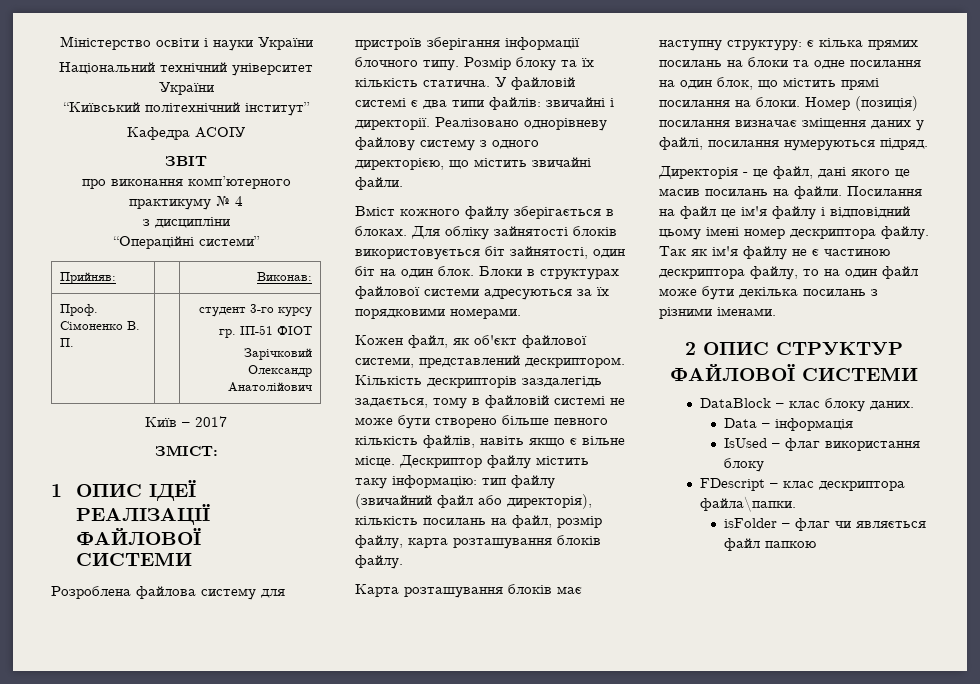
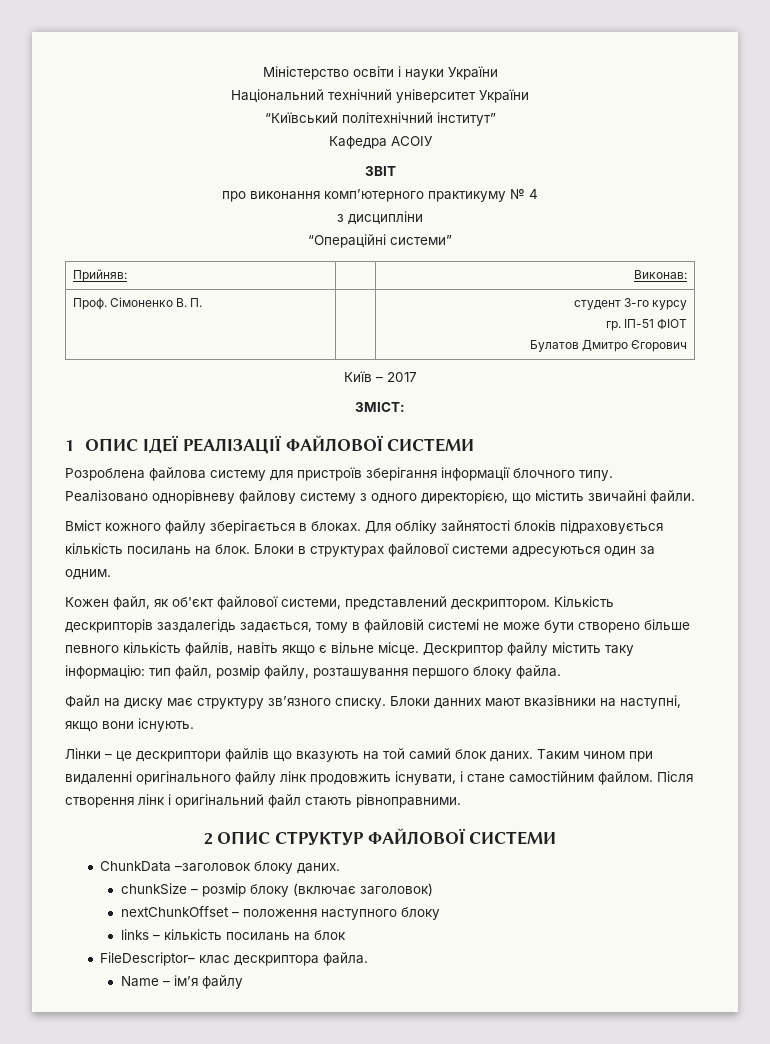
  Проф. Сімоненко В. П. | | студент 3-го курсу
  гр. ІП-51 ФІОТ
- Зарічковий Олександр Анатолійович
+ Булатов Дмитро Єгорович
- Розмір блоку та їх кількість статична. У файловій системі є два типи файлів: звичайні і директорії.
- Для обліку зайнятості блоків використовується біт зайнятості, один біт на один блок.
+ Для обліку зайнятості блоків підраховується кількість посилань на блок.
- Блоки в структурах файлової системи адресуються за їх порядковими номерами.
+ Блоки в структурах файлової системи адресуються один за одним.
- Дескриптор файлу містить таку інформацію: тип файлу (звичайний файл або директорія), кількість посилань на файл, розмір файлу, карта розташування блоків файлу.
- Карта розташування блоків має наступну структуру: є кілька прямих посилань на блоки та одне посилання на один блок, що містить прямі посилання на блоки. Номер (позиція) посилання визначає зміщення даних у файлі, посилання нумеруються підряд.
- Директорія - це файл, дані якого це масив посилань на файли. Посилання на файл це ім'я файлу і відповідний цьому імені номер дескриптора файлу. Так як ім'я файлу не є частиною дескриптора файлу, то на один файл може бути декілька посилань з різними іменами.
+ Дескриптор файлу містить таку інформацію: тип файл, розмір файлу, розташування першого блоку файла.
+ Файл на диску має структуру зв’язного списку. Блоки данних мают вказівники на наступні, якщо вони існують.
+ Лінки – це дескриптори файлів що вказують на той самий блок даних. Таким чином при видаленні оригінального файлу лінк продовжить існувати, і стане самостійним файлом. Після створення лінк і оригінальний файл стають рівноправними.
- DataBlock – клас блоку даних.
+ ChunkData –заголовок блоку даних.
- Data – інформація
- IsUsed – флаг використання блоку
- FDescript – клас дескриптора файла\папки.
- isFolder – флаг чи являється файл папкою
+ chunkSize – розмір блоку (включає заголовок)
+ nextChunkOffset – положення наступного блоку
+ links – кількість посилань на блок
+ FileDescriptor– клас дескриптора файла.
+ Name – ім’я файлу

